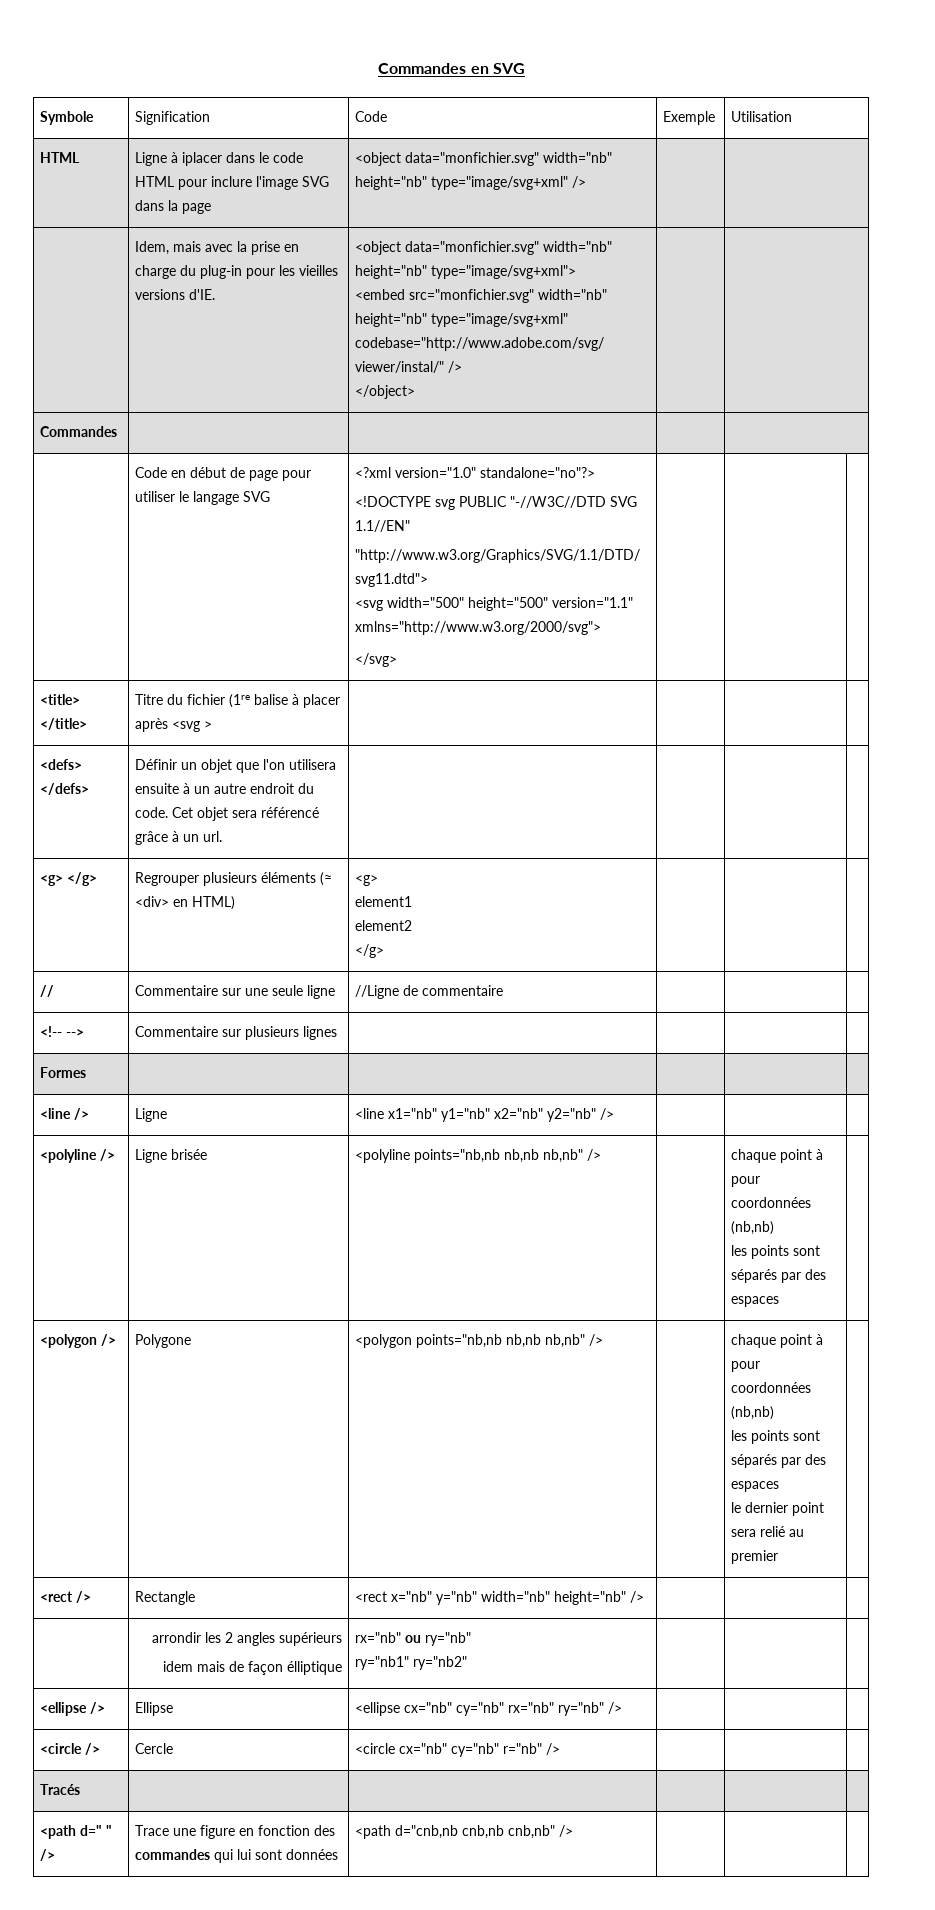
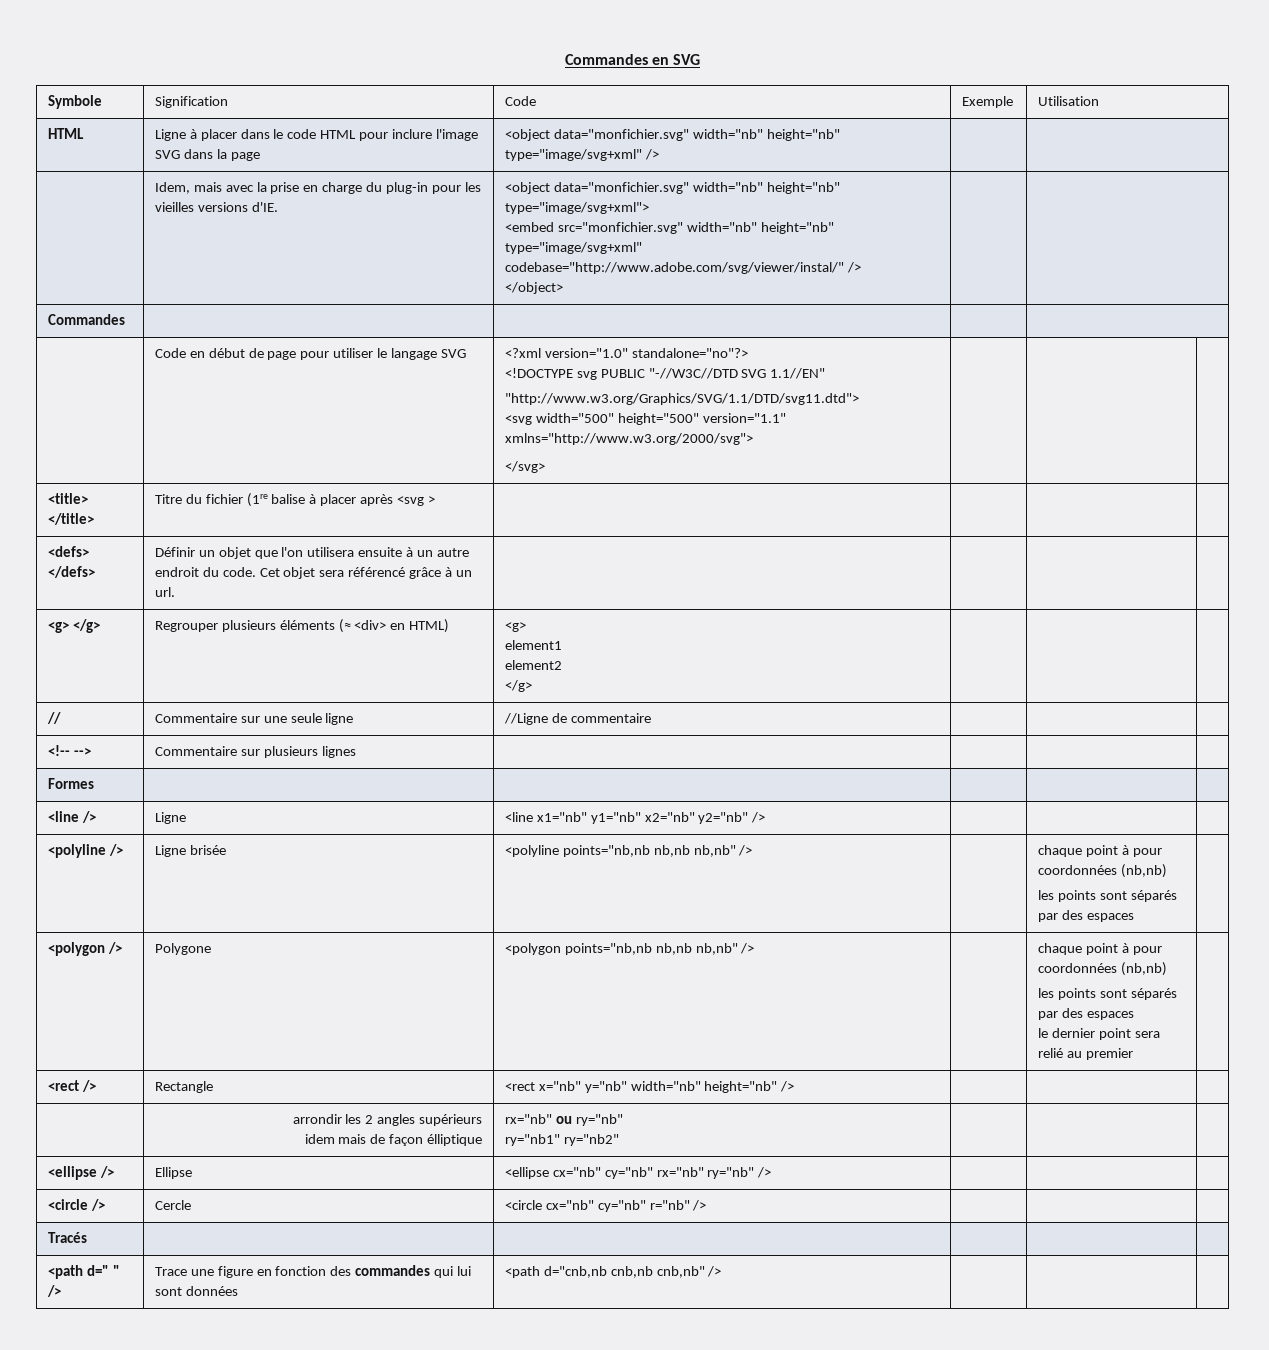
- HTML | Ligne à iplacer dans le code HTML pour inclure l'image SVG dans la page | <object data="monfichier.svg" width="nb" height="nb" type="image/svg+xml" /> | |
+ HTML | Ligne à placer dans le code HTML pour inclure l'image SVG dans la page | <object data="monfichier.svg" width="nb" height="nb" type="image/svg+xml" /> | |

